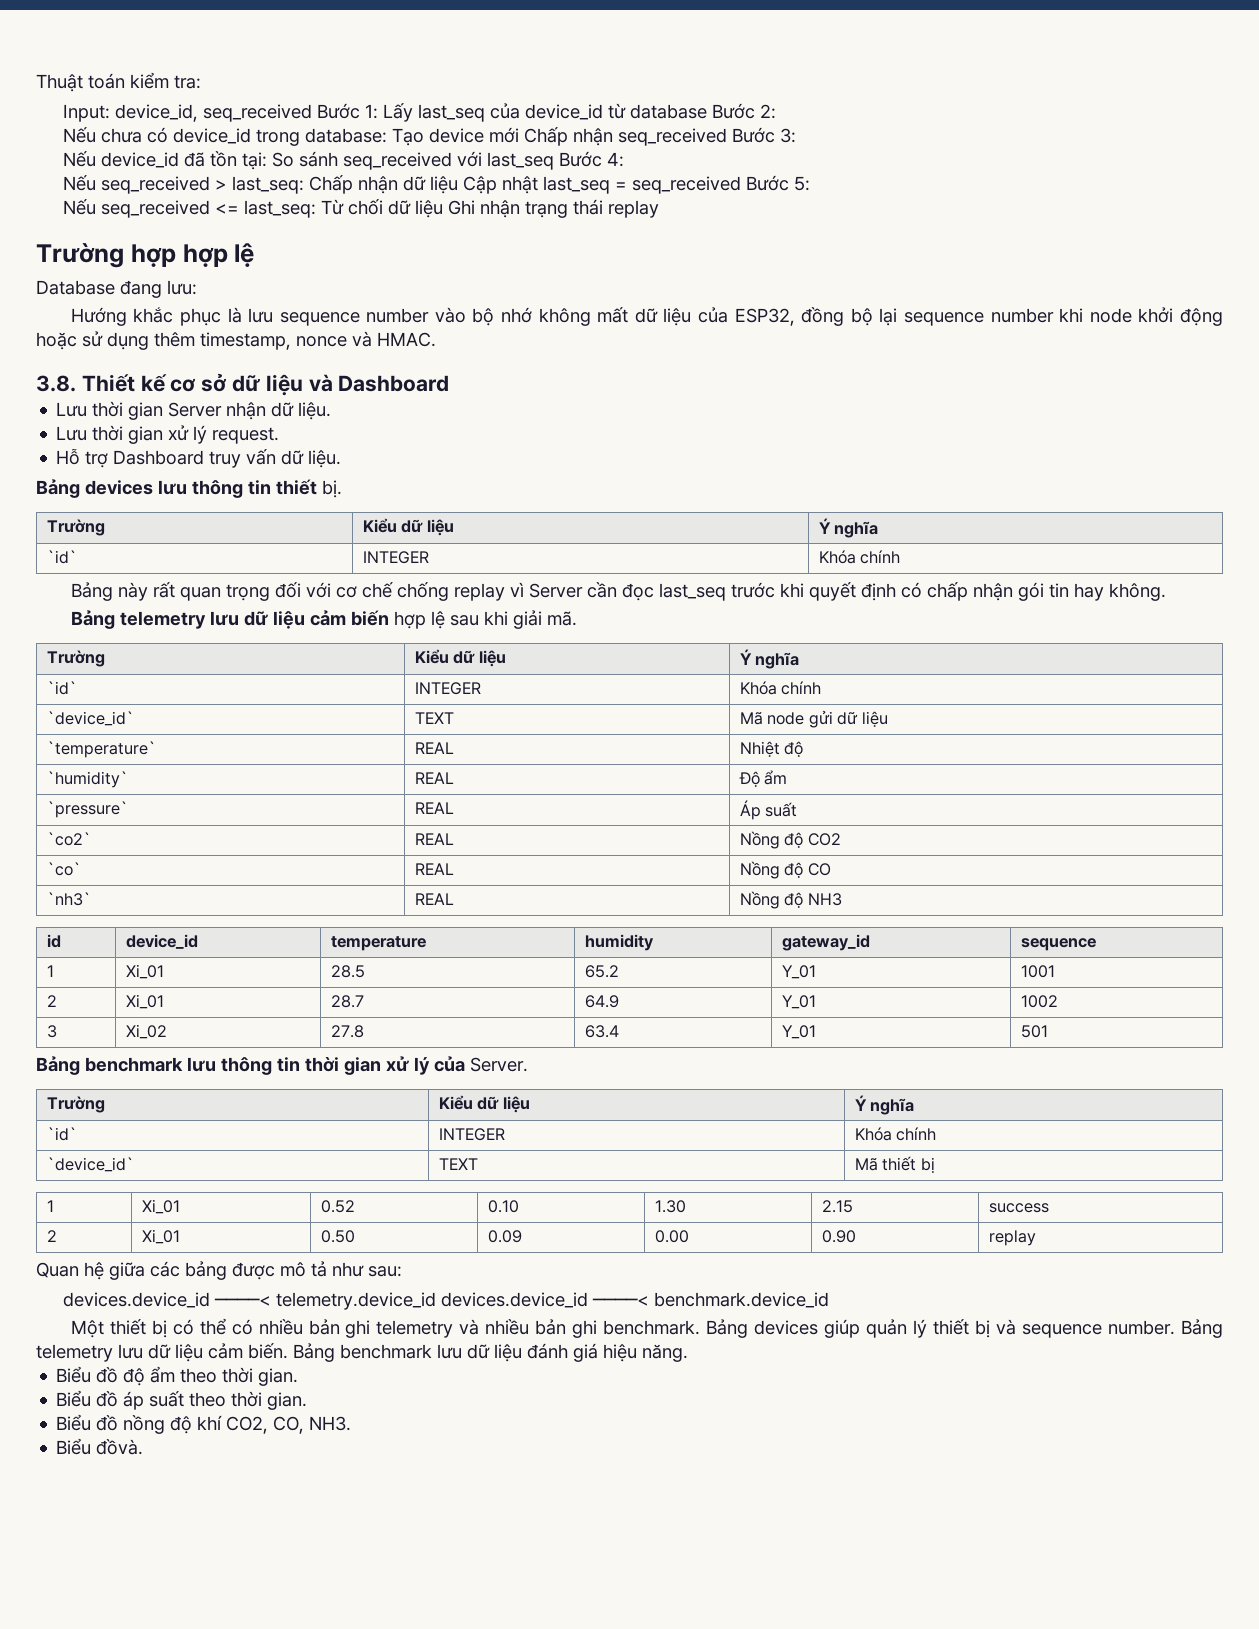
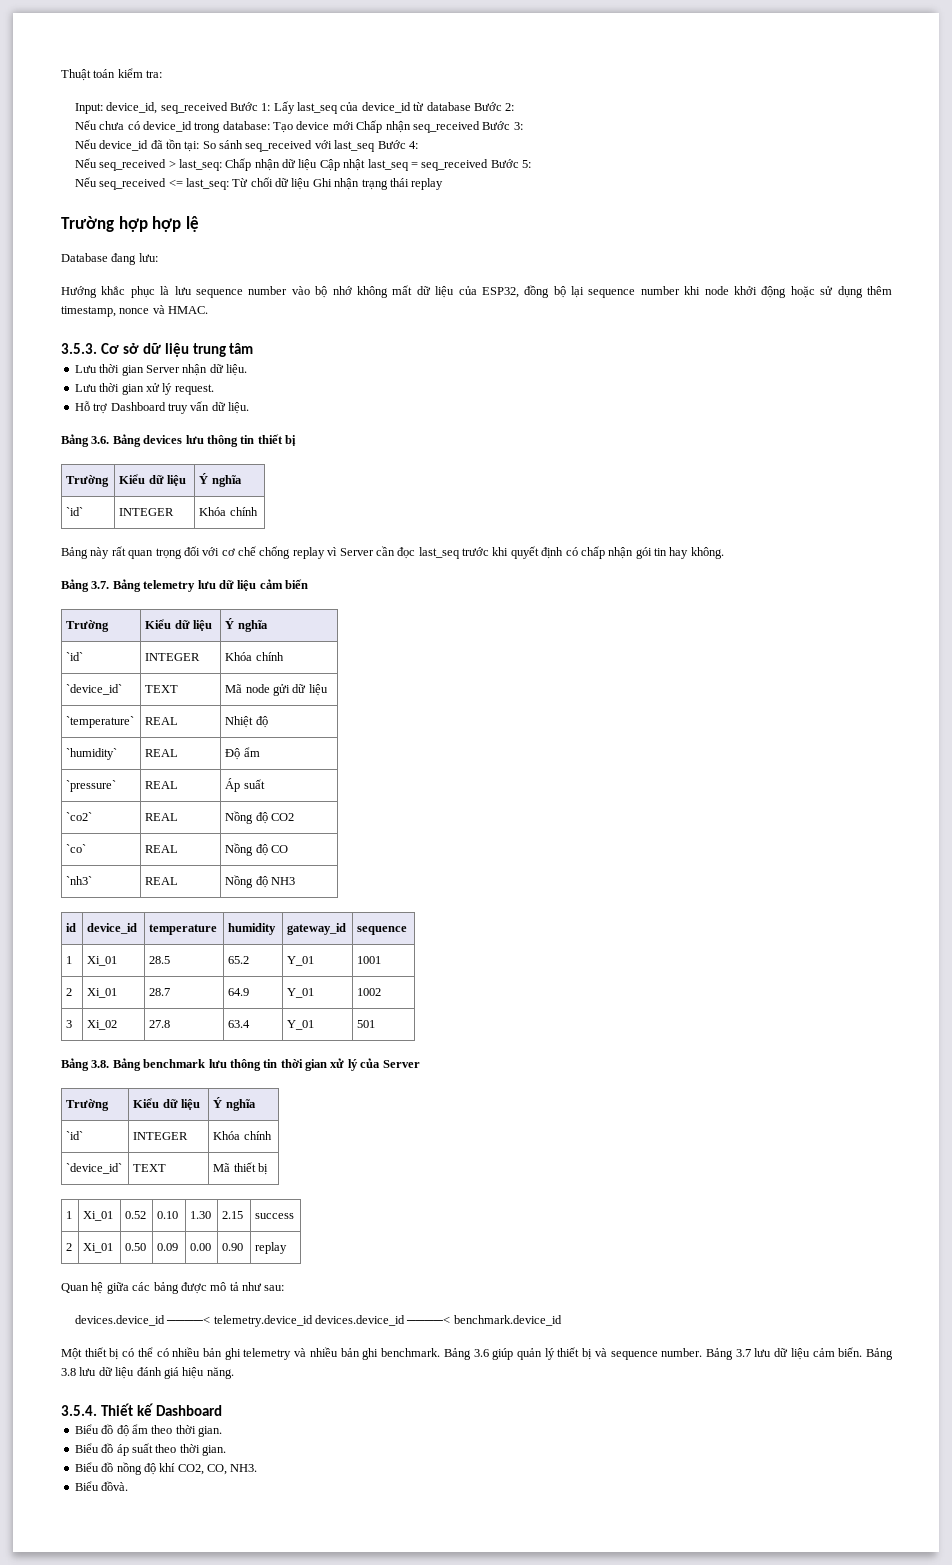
- 3.8. Thiết kế cơ sở dữ liệu và Dashboard
+ 3.5.3. Cơ sở dữ liệu trung tâm
- Bảng devices lưu thông tin thiết bị.
+ Bảng 3.6. Bảng devices lưu thông tin thiết bị
- Bảng telemetry lưu dữ liệu cảm biến hợp lệ sau khi giải mã.
+ Bảng 3.7. Bảng telemetry lưu dữ liệu cảm biến
- Bảng benchmark lưu thông tin thời gian xử lý của Server.
+ Bảng 3.8. Bảng benchmark lưu thông tin thời gian xử lý của Server
- Bảng devices giúp quản lý thiết bị và sequence number.
+ Bảng 3.6 giúp quản lý thiết bị và sequence number.
- Bảng telemetry lưu dữ liệu cảm biến.
+ Bảng 3.7 lưu dữ liệu cảm biến.
- Bảng benchmark lưu dữ liệu đánh giá hiệu năng.
+ Bảng 3.8 lưu dữ liệu đánh giá hiệu năng.
+ 3.5.4. Thiết kế Dashboard

